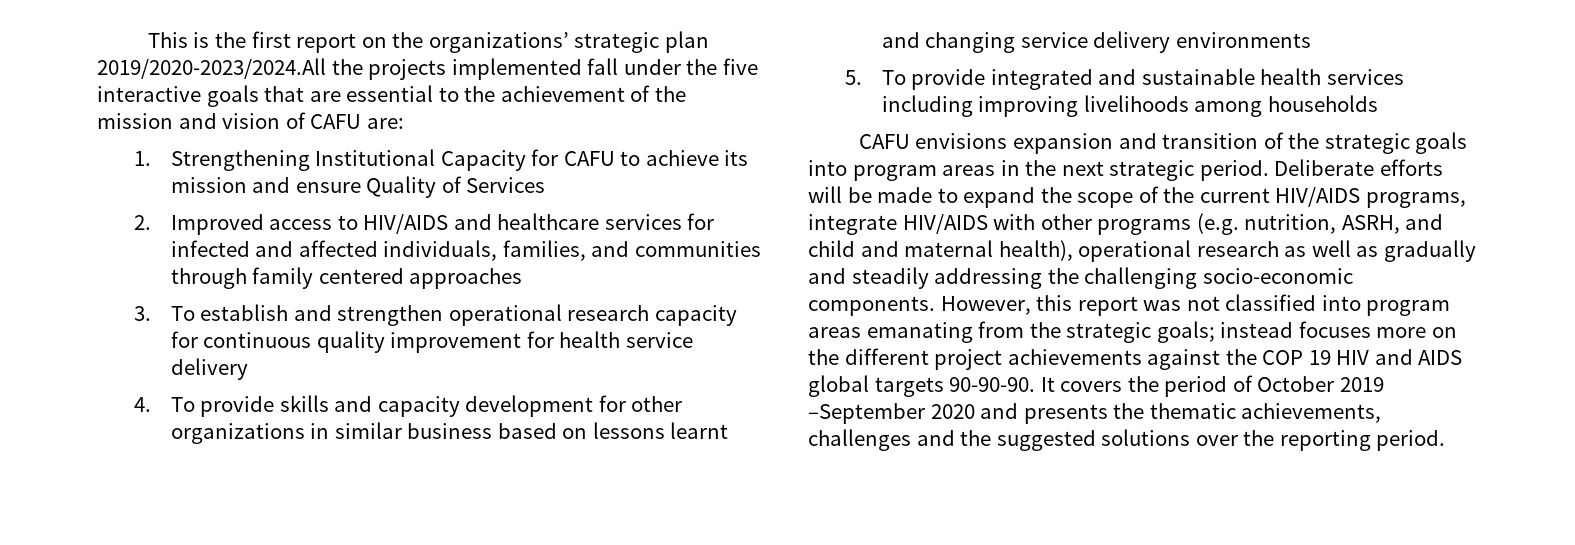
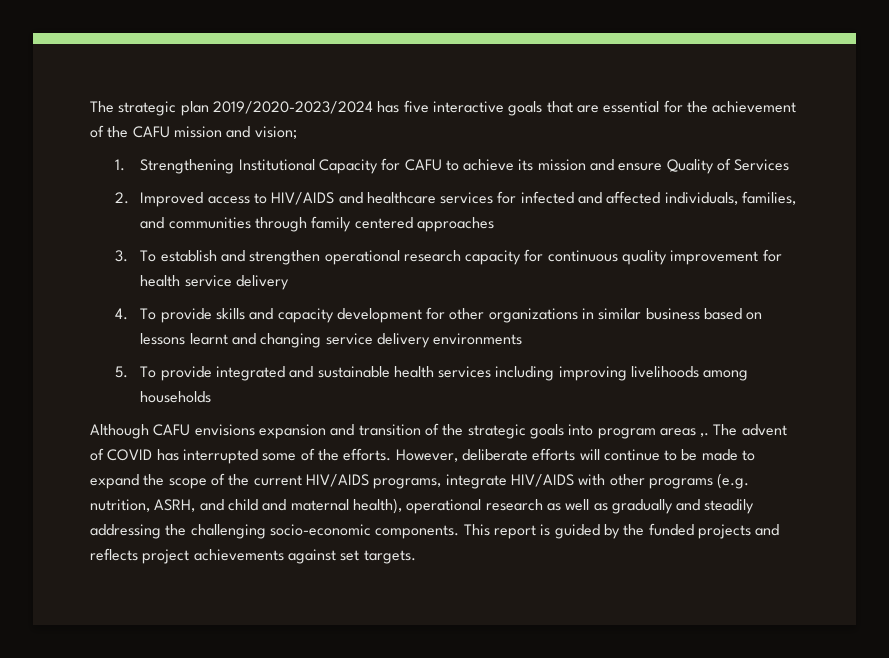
- This is the first report on the organizations’ strategic plan 2019/2020-2023/2024.All the projects implemented fall under the five interactive goals that are essential to the achievement of the mission and vision of CAFU are:
+ The strategic plan 2019/2020-2023/2024 has five interactive goals that are essential for the achievement of the CAFU mission and vision;
- CAFU envisions expansion and transition of the strategic goals into program areas in the next strategic period. Deliberate efforts will be made to expand the scope of the current HIV/AIDS programs, integrate HIV/AIDS with other programs (e.g. nutrition, ASRH, and child and maternal health), operational research as well as gradually and steadily addressing the challenging socio-economic components.
+ Although CAFU envisions expansion and transition of the strategic goals into program areas ,. The advent of COVID has interrupted some of the efforts. However, deliberate efforts will continue to be made to expand the scope of the current HIV/AIDS programs, integrate HIV/AIDS with other programs (e.g. nutrition, ASRH, and child and maternal health), operational research as well as gradually and steadily addressing the challenging socio-economic components.
- However, this report was not classified into program areas emanating from the strategic goals; instead focuses more on the different project achievements against the COP 19 HIV and AIDS global targets 90-90-90. It covers the period of October 2019 –September 2020 and presents the thematic achievements, challenges and the suggested solutions over the reporting period.
+ This report is guided by the funded projects and reflects project achievements against set targets.

